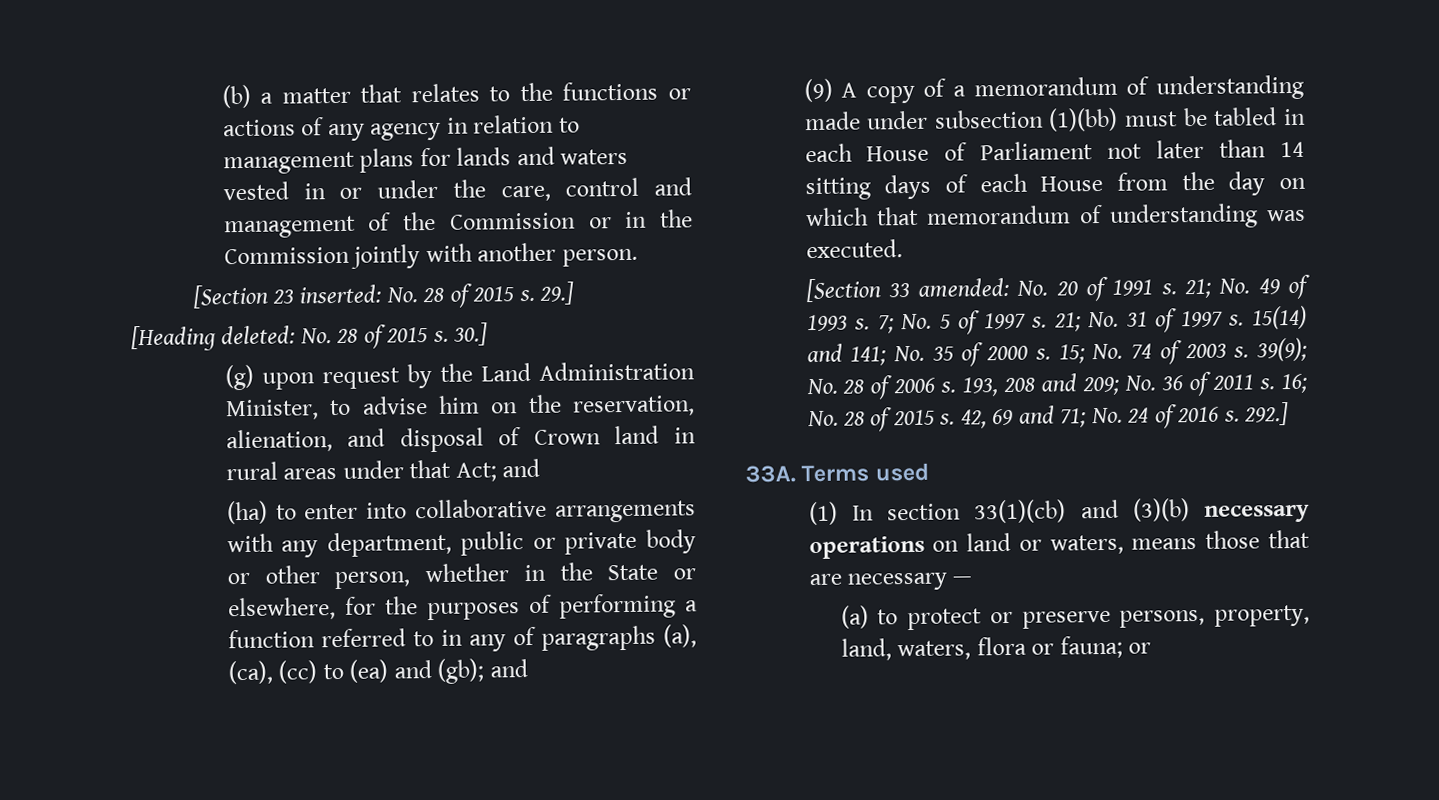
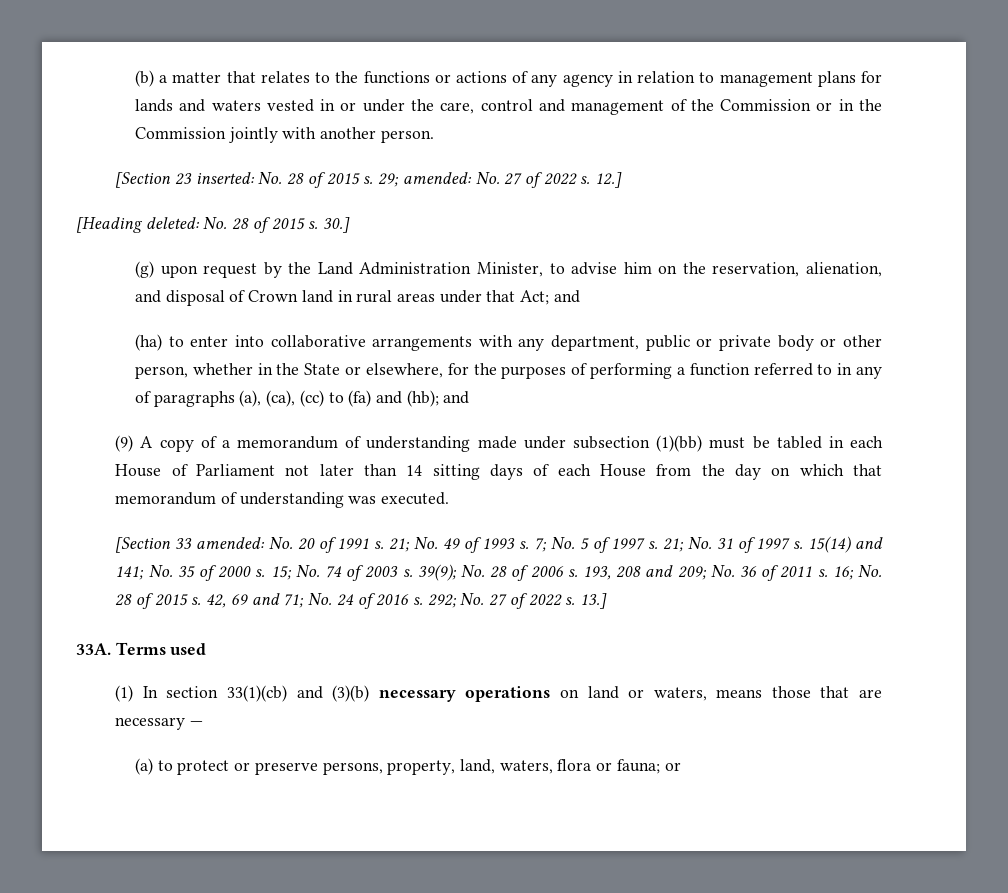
- 29.]
+ 29; amended: No. 27 of 2022 s. 12.]
- (ha) to enter into collaborative arrangements with any department, public or private body or other person, whether in the State or elsewhere, for the purposes of performing a function referred to in any of paragraphs (a), (ca), (cc) to (ea) and (gb); and
+ (ha) to enter into collaborative arrangements with any department, public or private body or other person, whether in the State or elsewhere, for the purposes of performing a function referred to in any of paragraphs (a), (ca), (cc) to (fa) and (hb); and
- 292.]
+ 292; No. 27 of 2022 s. 13.]

